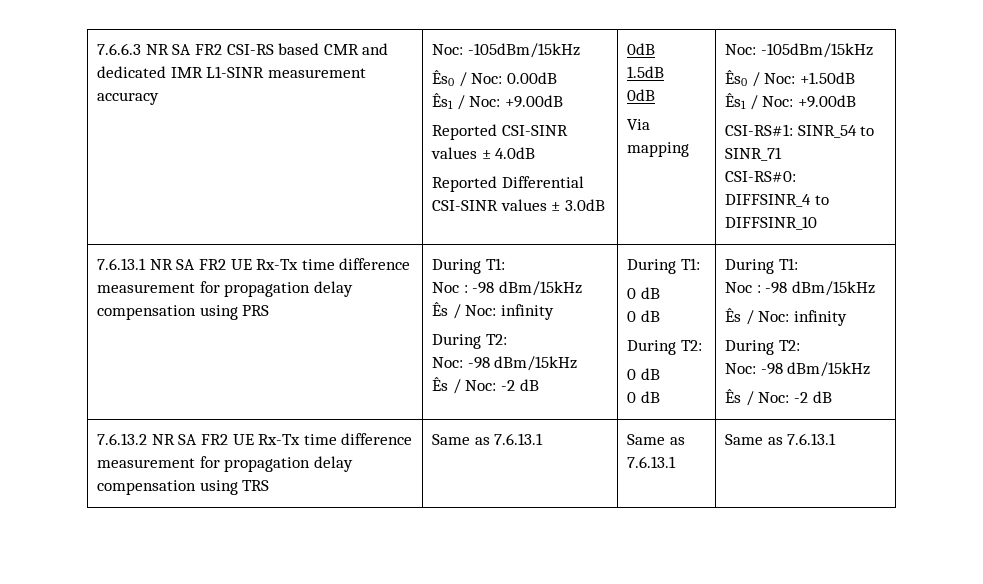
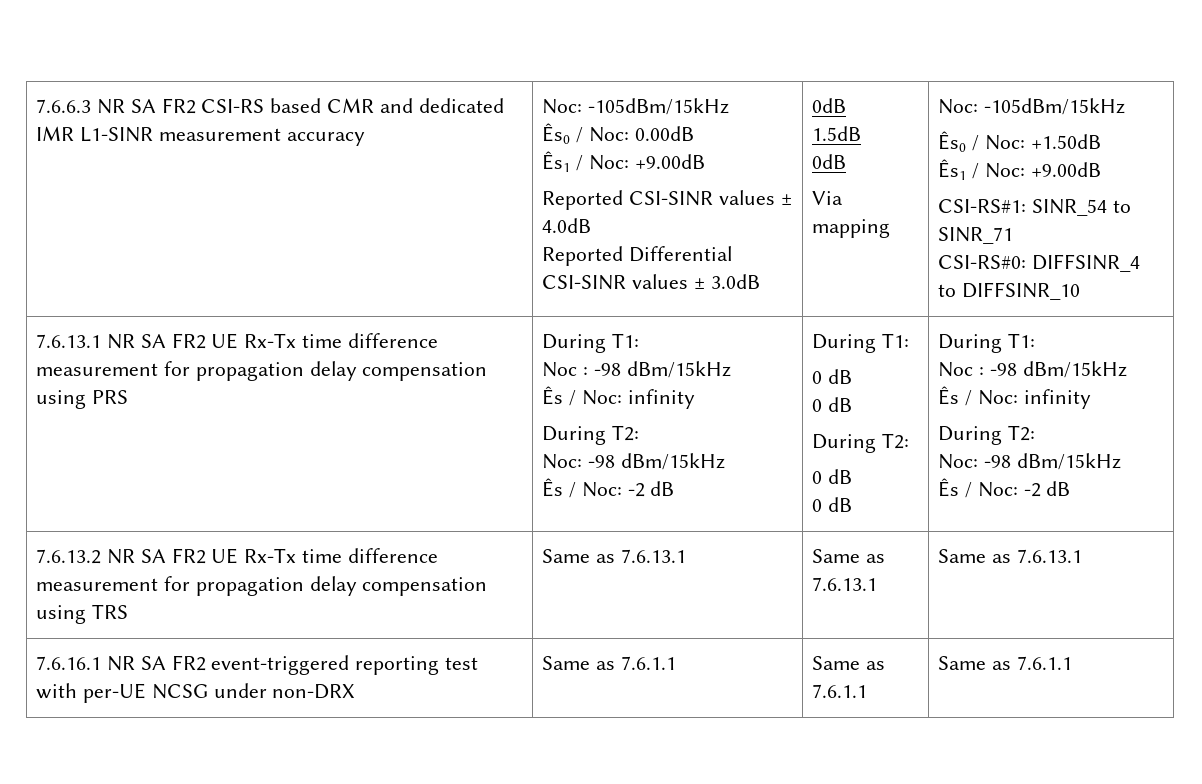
+ 7.6.16.1 NR SA FR2 event-triggered reporting test with per-UE NCSG under non-DRX | Same as 7.6.1.1 | Same as 7.6.1.1 | Same as 7.6.1.1

